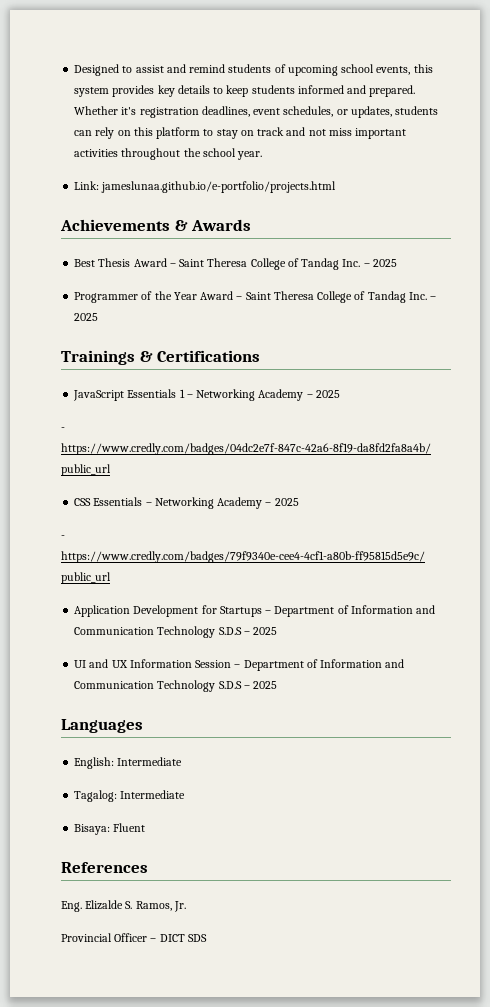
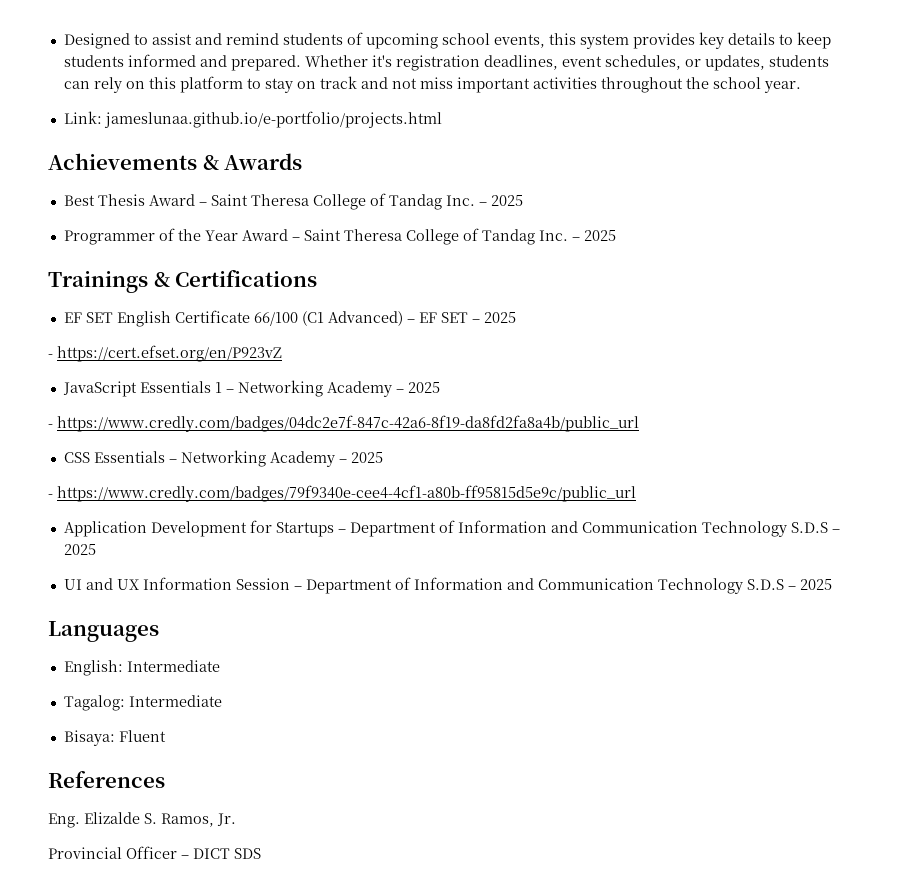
+ EF SET English Certificate 66/100 (C1 Advanced) – EF SET – 2025
+ - https://cert.efset.org/en/P923vZ

